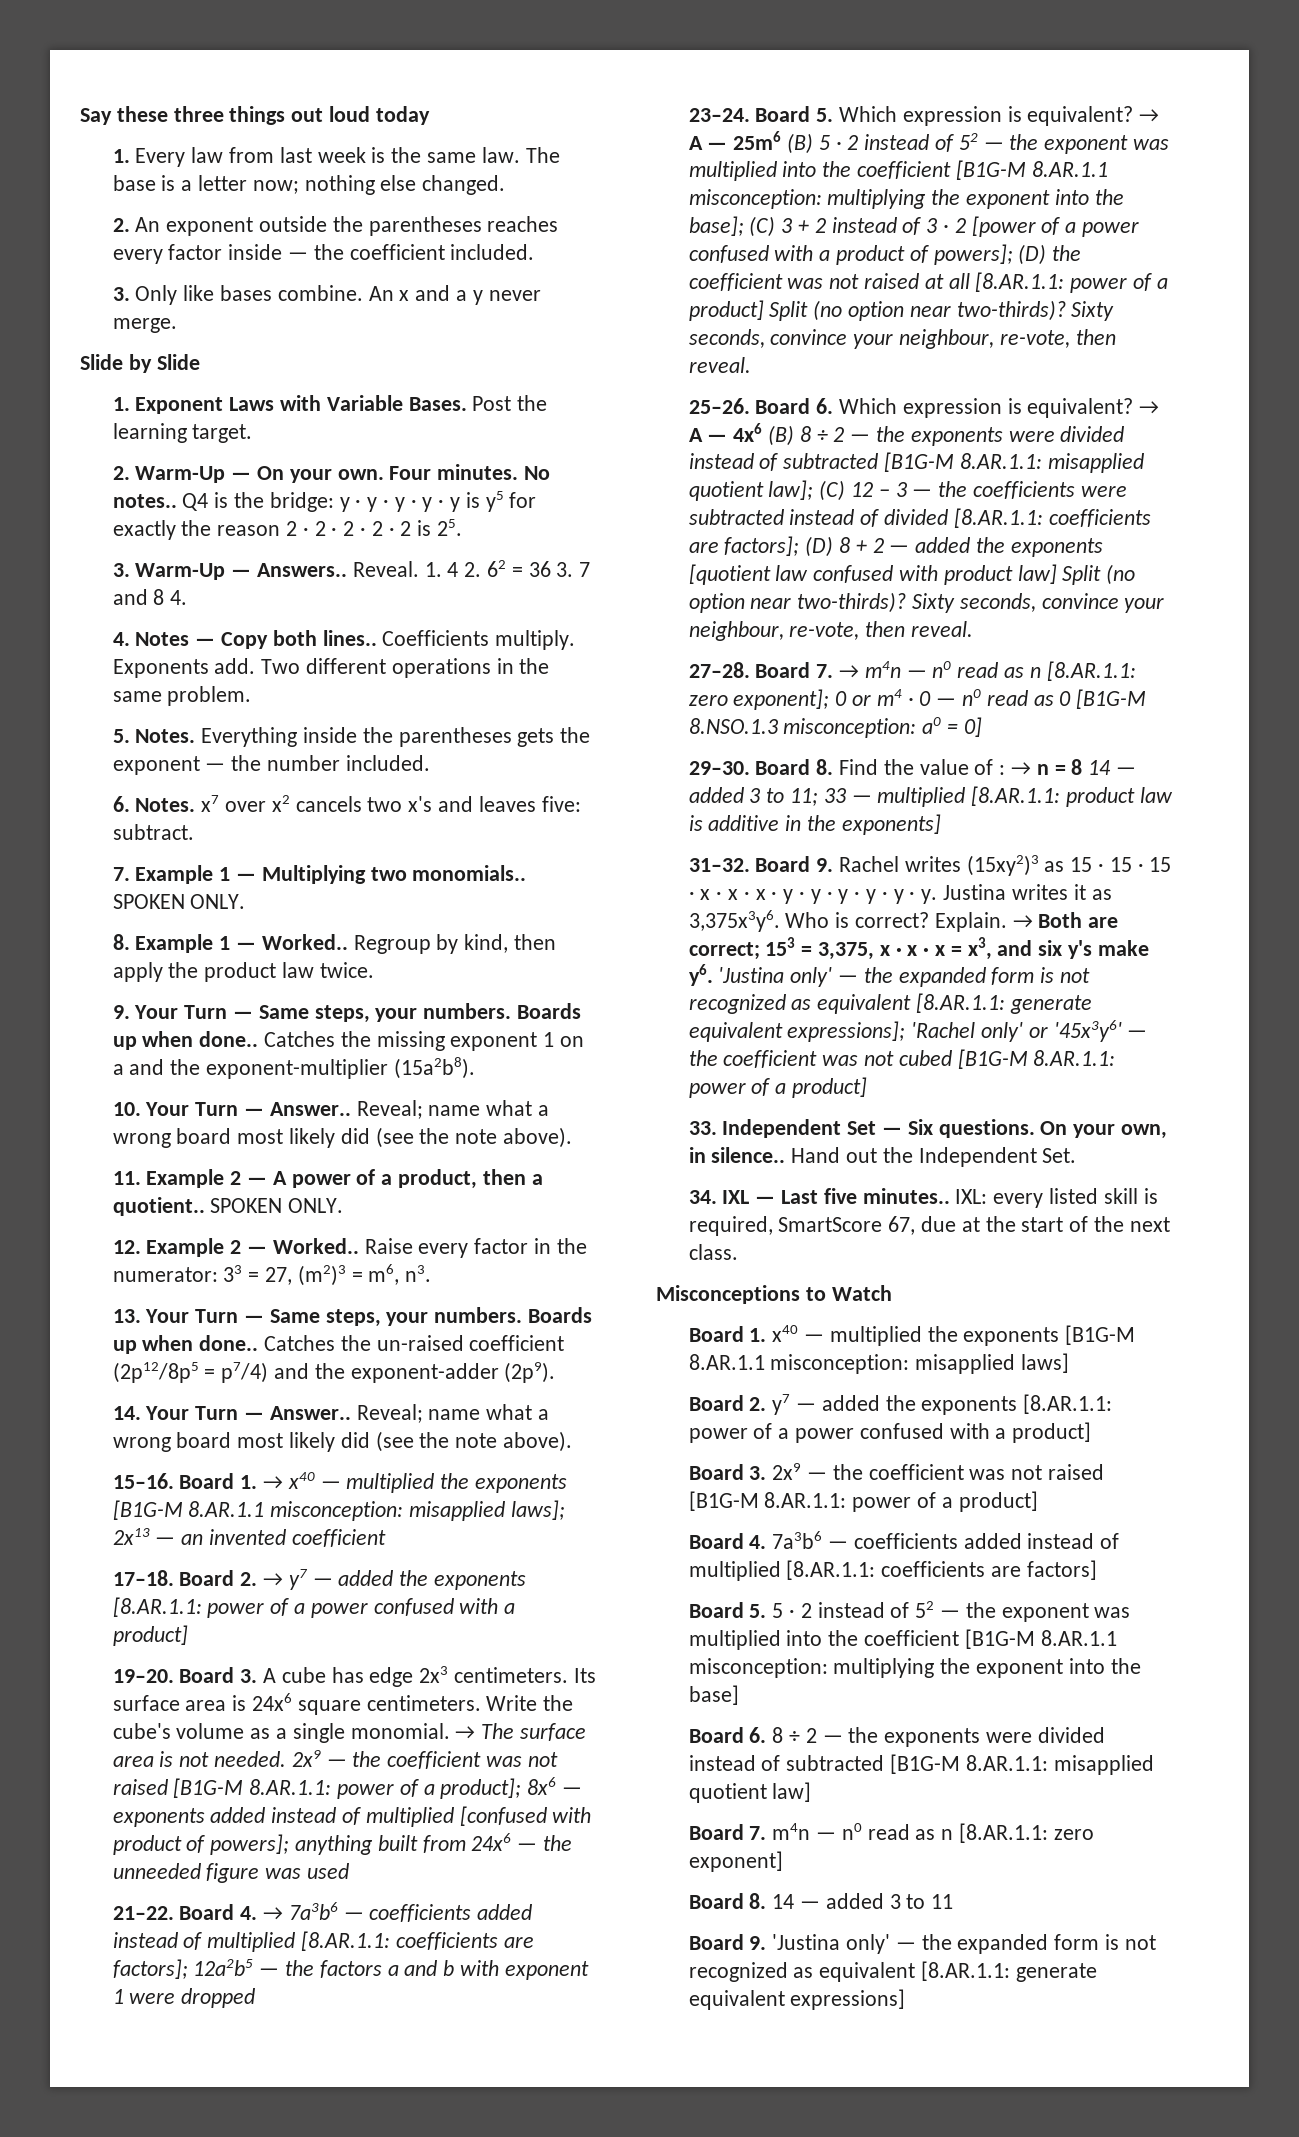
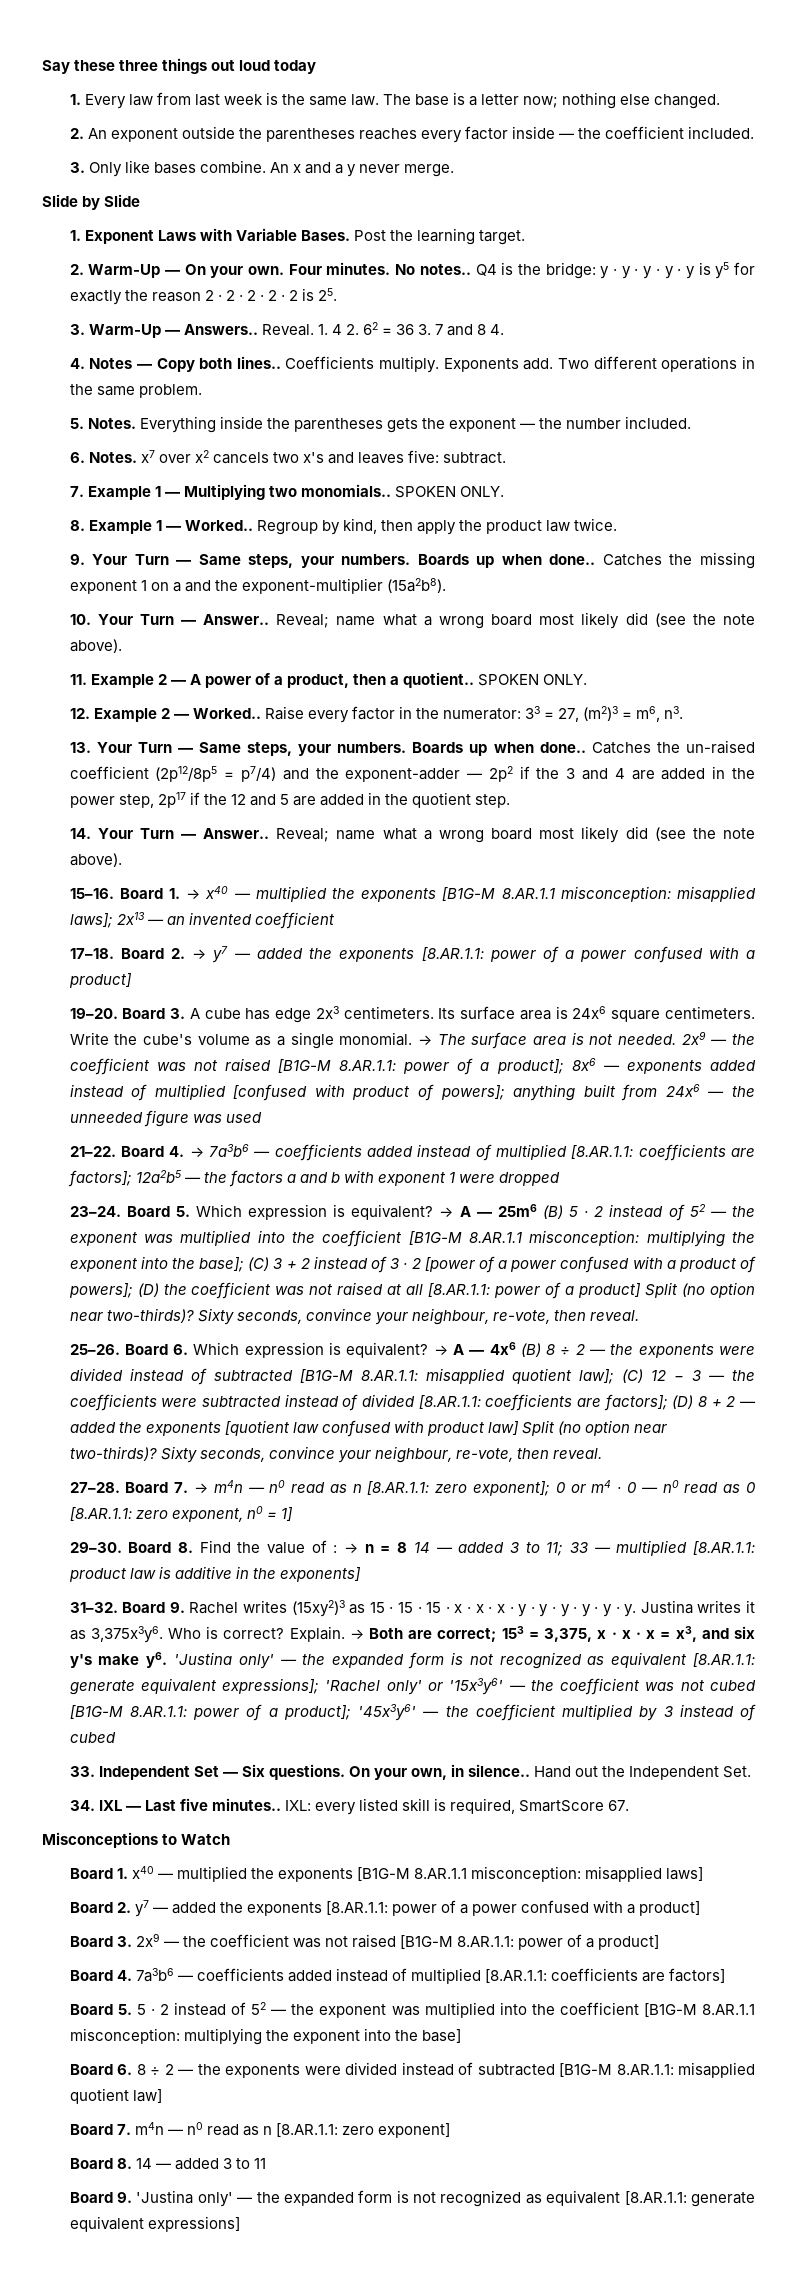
- Catches the un-raised coefficient (2p12/8p5 = p7/4) and the exponent-adder (2p9).
+ Catches the un-raised coefficient (2p12/8p5 = p7/4) and the exponent-adder — 2p2 if the 3 and 4 are added in the power step, 2p17 if the 12 and 5 are added in the quotient step.
- Board 7. → m4n — n0 read as n [8.AR.1.1: zero exponent]; 0 or m4 · 0 — n0 read as 0 [B1G-M 8.NSO.1.3 misconception: a0 = 0]
+ Board 7. → m4n — n0 read as n [8.AR.1.1: zero exponent]; 0 or m4 · 0 — n0 read as 0 [8.AR.1.1: zero exponent, n0 = 1]
- 'Justina only' — the expanded form is not recognized as equivalent [8.AR.1.1: generate equivalent expressions]; 'Rachel only' or '45x3y6' — the coefficient was not cubed [B1G-M 8.AR.1.1: power of a product]
+ 'Justina only' — the expanded form is not recognized as equivalent [8.AR.1.1: generate equivalent expressions]; 'Rachel only' or '15x3y6' — the coefficient was not cubed [B1G-M 8.AR.1.1: power of a product]; '45x3y6' — the coefficient multiplied by 3 instead of cubed
- IXL: every listed skill is required, SmartScore 67, due at the start of the next class.
+ IXL: every listed skill is required, SmartScore 67.

